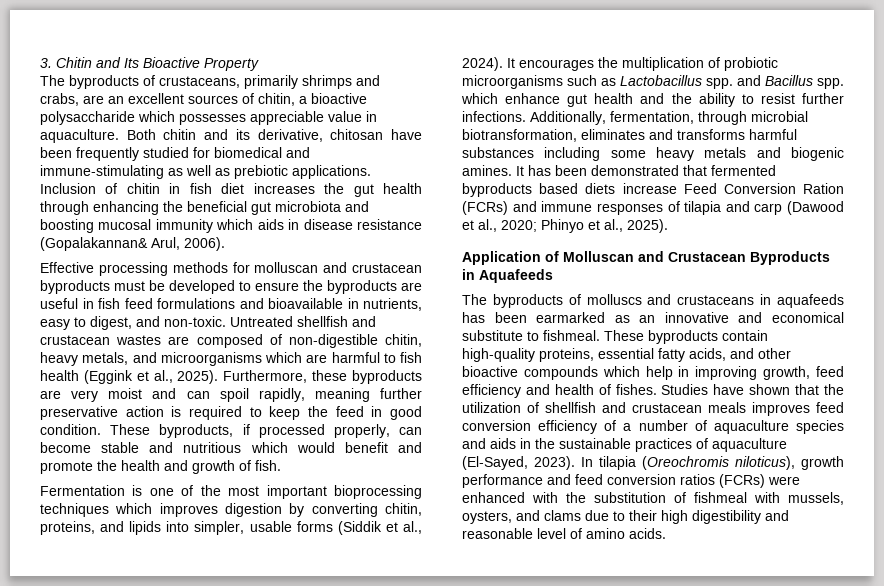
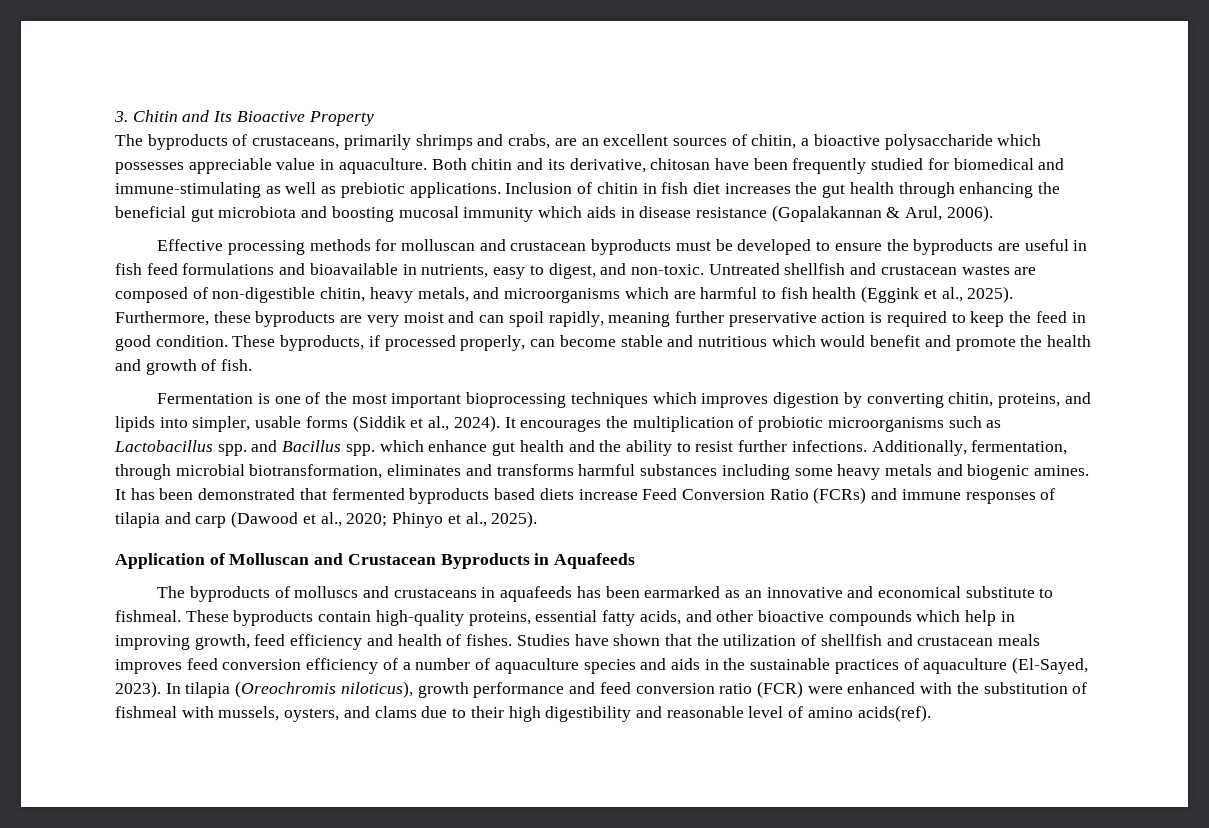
- Inclusion of chitin in fish diet increases the gut health through enhancing the beneficial gut microbiota and boosting mucosal immunity which aids in disease resistance (Gopalakannan& Arul, 2006).
+ Inclusion of chitin in fish diet increases the gut health through enhancing the beneficial gut microbiota and boosting mucosal immunity which aids in disease resistance (Gopalakannan & Arul, 2006).
- It has been demonstrated that fermented byproducts based diets increase Feed Conversion Ration (FCRs) and immune responses of tilapia and carp (Dawood et al., 2020; Phinyo et al., 2025).
+ It has been demonstrated that fermented byproducts based diets increase Feed Conversion Ratio (FCRs) and immune responses of tilapia and carp (Dawood et al., 2020; Phinyo et al., 2025).
- In tilapia (Oreochromis niloticus), growth performance and feed conversion ratios (FCRs) were enhanced with the substitution of fishmeal with mussels, oysters, and clams due to their high digestibility and reasonable level of amino acids.
+ In tilapia (Oreochromis niloticus), growth performance and feed conversion ratio (FCR) were enhanced with the substitution of fishmeal with mussels, oysters, and clams due to their high digestibility and reasonable level of amino acids(ref).

